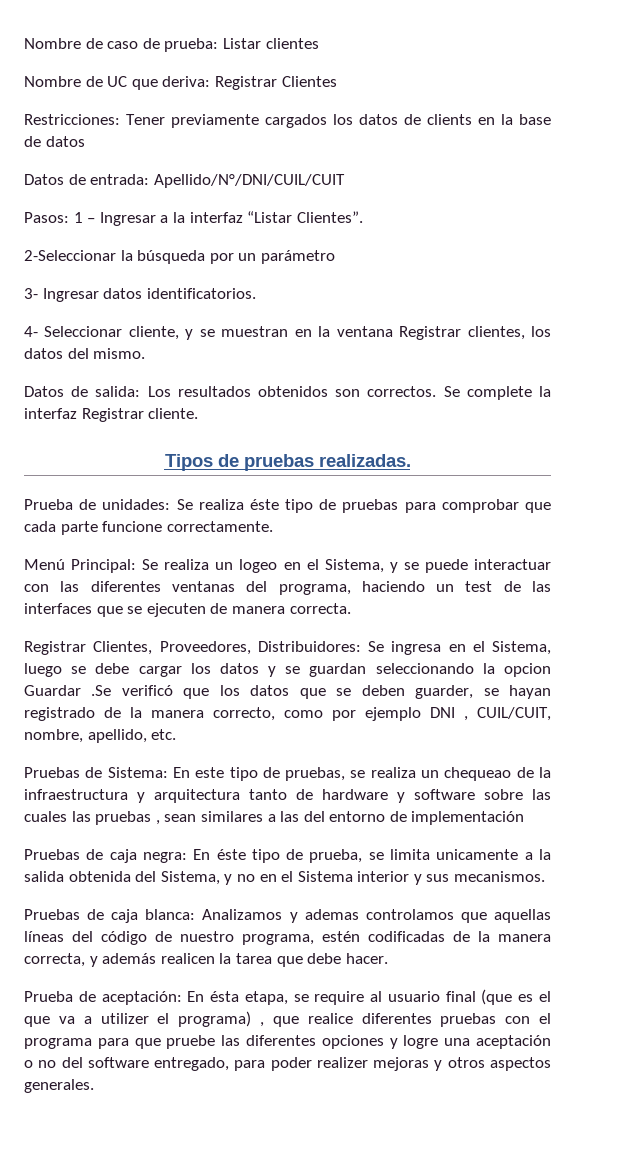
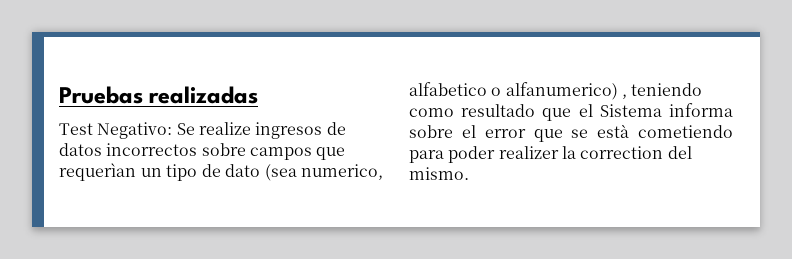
- Nombre de caso de prueba: Listar clientes
- Nombre de UC que deriva: Registrar Clientes
- Restricciones: Tener previamente cargados los datos de clients en la base de datos
- Datos de entrada: Apellido/N°/DNI/CUIL/CUIT
- Pasos: 1 – Ingresar a la interfaz “Listar Clientes”.
- 2-Seleccionar la búsqueda por un parámetro
- 3- Ingresar datos identificatorios.
- 4- Seleccionar cliente, y se muestran en la ventana Registrar clientes, los datos del mismo.
- Datos de salida: Los resultados obtenidos son correctos. Se complete la interfaz Registrar cliente.
- Tipos de pruebas realizadas.
- Prueba de unidades: Se realiza éste tipo de pruebas para comprobar que cada parte funcione correctamente.
- Menú Principal: Se realiza un logeo en el Sistema, y se puede interactuar con las diferentes ventanas del programa, haciendo un test de las interfaces que se ejecuten de manera correcta.
- Registrar Clientes, Proveedores, Distribuidores: Se ingresa en el Sistema, luego se debe cargar los datos y se guardan seleccionando la opcion Guardar .Se verificó que los datos que se deben guarder, se hayan registrado de la manera correcto, como por ejemplo DNI , CUIL/CUIT, nombre, apellido, etc.
- Pruebas de Sistema: En este tipo de pruebas, se realiza un chequeao de la infraestructura y arquitectura tanto de hardware y software sobre las cuales las pruebas , sean similares a las del entorno de implementación
- Pruebas de caja negra: En éste tipo de prueba, se limita unicamente a la salida obtenida del Sistema, y no en el Sistema interior y sus mecanismos.
- Pruebas de caja blanca: Analizamos y ademas controlamos que aquellas líneas del código de nuestro programa, estén codificadas de la manera correcta, y además realicen la tarea que debe hacer.
- Prueba de aceptación: En ésta etapa, se require al usuario final (que es el que va a utilizer el programa) , que realice diferentes pruebas con el programa para que pruebe las diferentes opciones y logre una aceptación o no del software entregado, para poder realizer mejoras y otros aspectos generales.
+ Pruebas realizadas
+ Test Negativo: Se realize ingresos de datos incorrectos sobre campos que requerìan un tipo de dato (sea numerico, alfabetico o alfanumerico) , teniendo como resultado que el Sistema informa sobre el error que se està cometiendo para poder realizer la correction del mismo.

